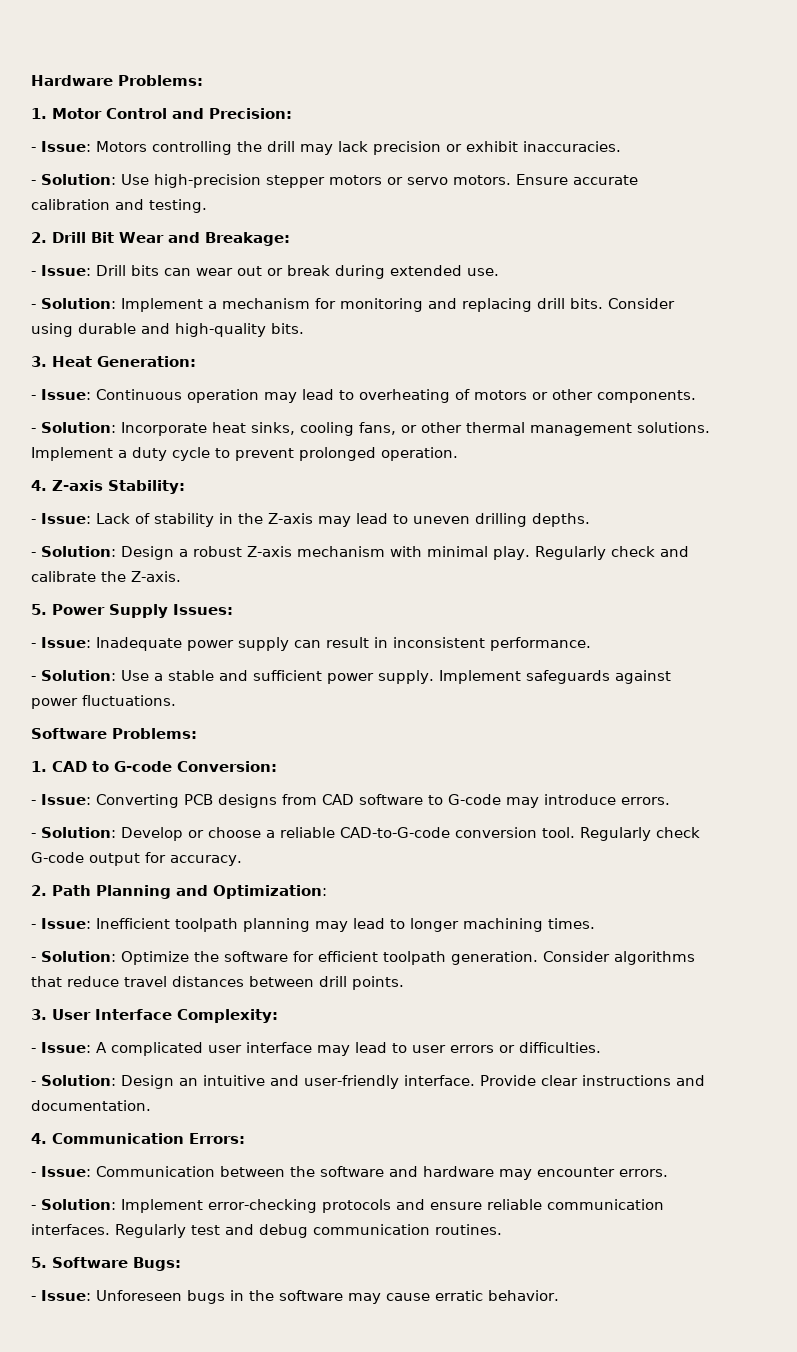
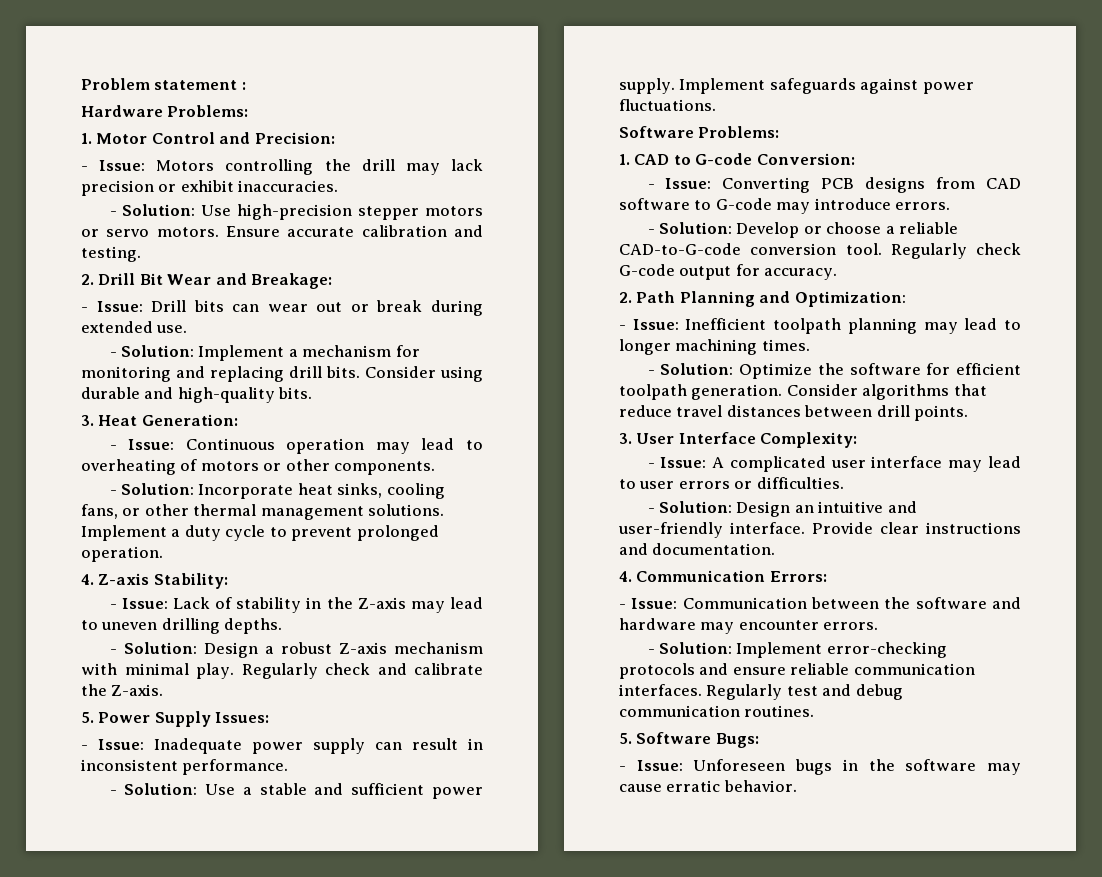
+ Problem statement :

